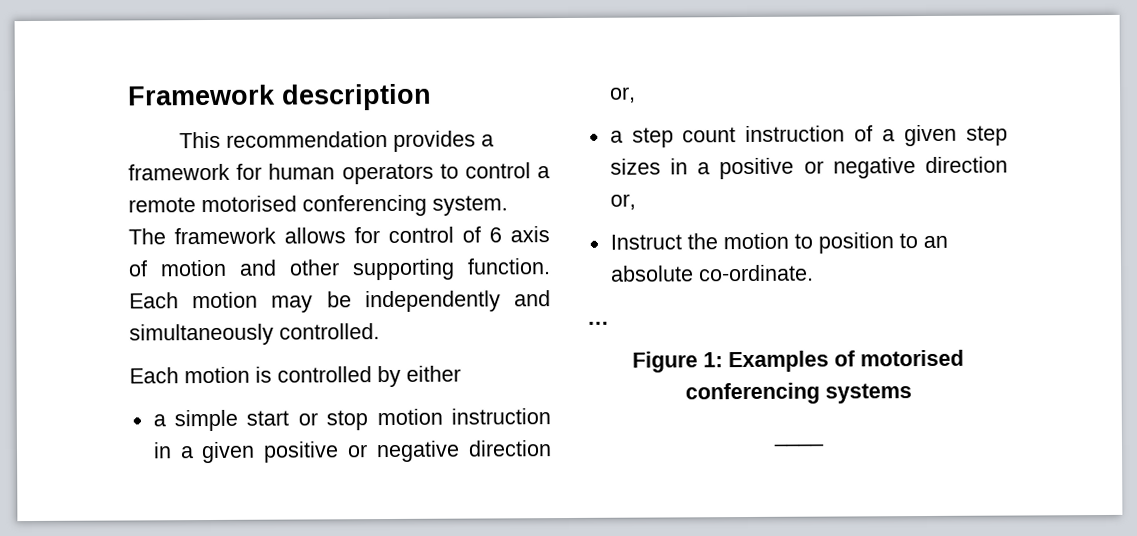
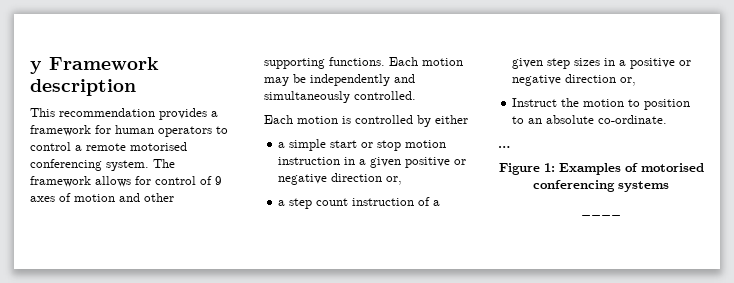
- Framework description
+ y Framework description
- The framework allows for control of 6 axis of motion and other supporting function.
+ The framework allows for control of 9 axes of motion and other supporting functions.

